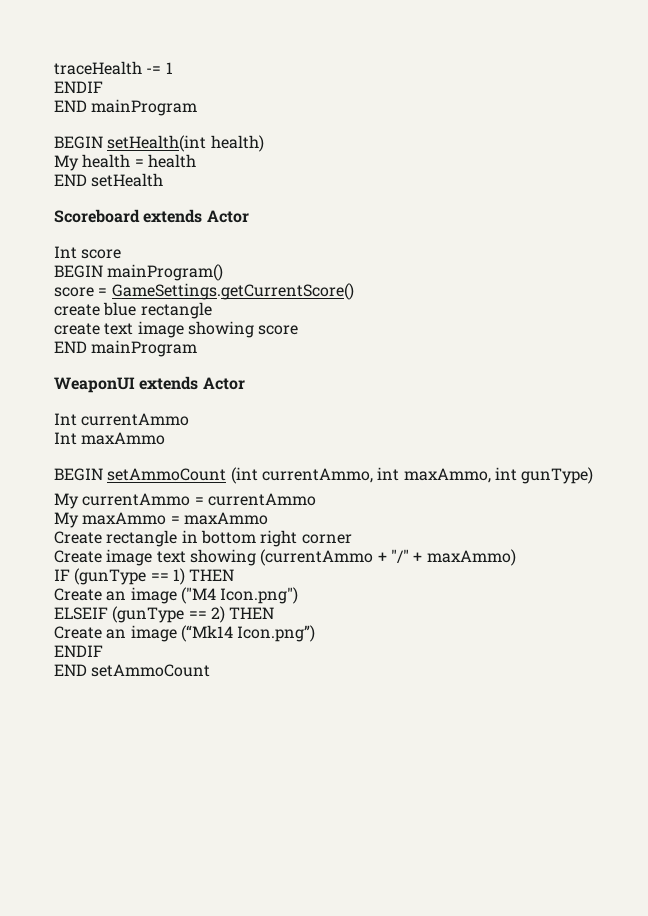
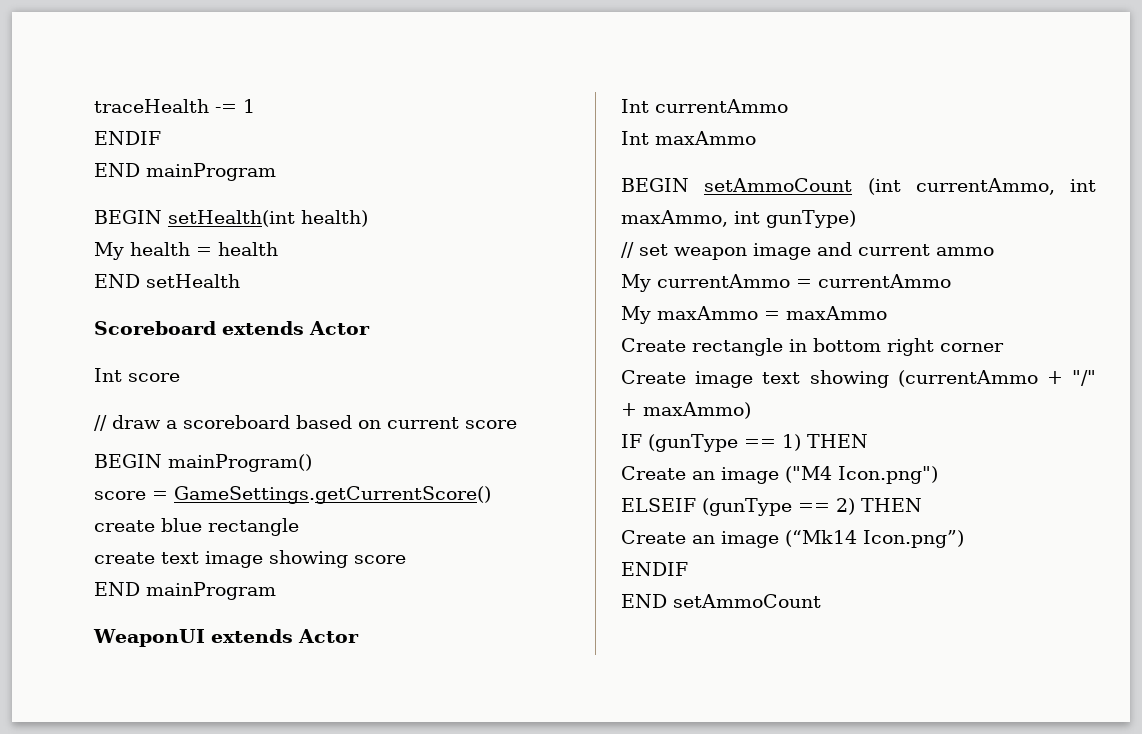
+ // draw a scoreboard based on current score
+ // set weapon image and current ammo

